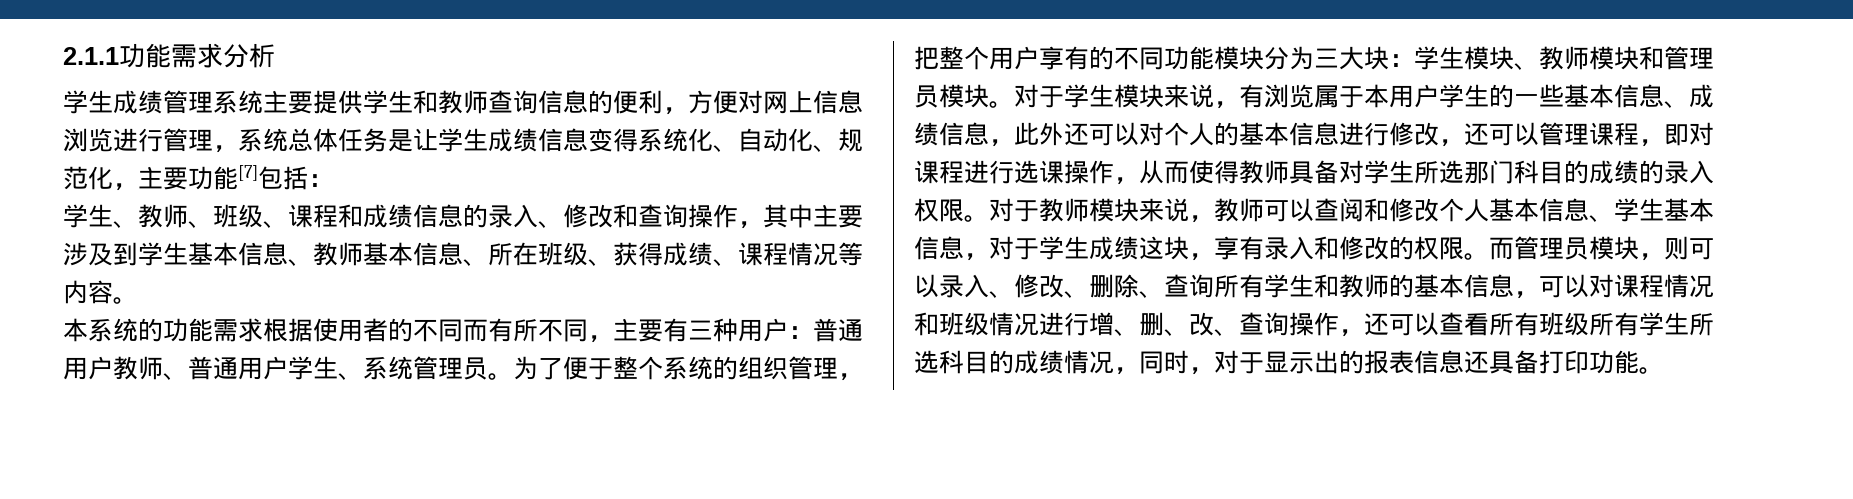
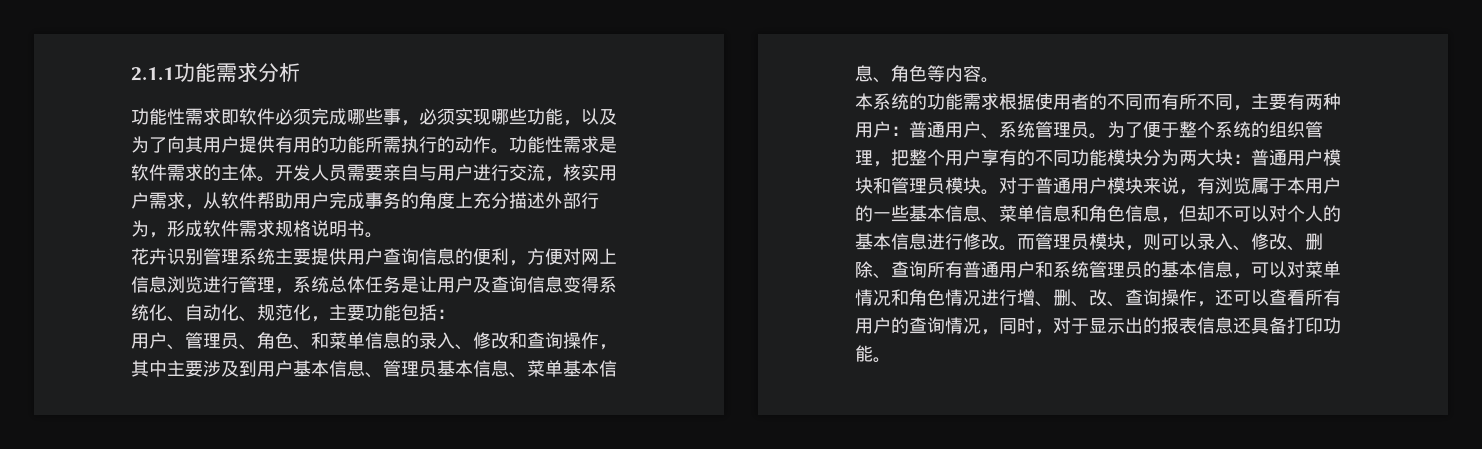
- 学生成绩管理系统主要提供学生和教师查询信息的便利，方便对网上信息浏览进行管理，系统总体任务是让学生成绩信息变得系统化、自动化、规范化，主要功能[7]包括：
+ 功能性需求即软件必须完成哪些事，必须实现哪些功能，以及为了向其用户提供有用的功能所需执行的动作。功能性需求是软件需求的主体。开发人员需要亲自与用户进行交流，核实用户需求，从软件帮助用户完成事务的角度上充分描述外部行为，形成软件需求规格说明书。
+ 花卉识别管理系统主要提供用户查询信息的便利，方便对网上信息浏览进行管理，系统总体任务是让用户及查询信息变得系统化、自动化、规范化，主要功能包括：
- 学生、教师、班级、课程和成绩信息的录入、修改和查询操作，其中主要涉及到学生基本信息、教师基本信息、所在班级、获得成绩、课程情况等内容。
+ 用户、管理员、角色、和菜单信息的录入、修改和查询操作，其中主要涉及到用户基本信息、管理员基本信息、菜单基本信息、角色等内容。
- 本系统的功能需求根据使用者的不同而有所不同，主要有三种用户：普通用户教师、普通用户学生、系统管理员。
+ 本系统的功能需求根据使用者的不同而有所不同，主要有两种用户：普通用户、系统管理员。
- 为了便于整个系统的组织管理，把整个用户享有的不同功能模块分为三大块：学生模块、教师模块和管理员模块。
+ 为了便于整个系统的组织管理，把整个用户享有的不同功能模块分为两大块：普通用户模块和管理员模块。
- 对于学生模块来说，有浏览属于本用户学生的一些基本信息、成绩信息，此外还可以对个人的基本信息进行修改，还可以管理课程，即对课程进行选课操作，从而使得教师具备对学生所选那门科目的成绩的录入权限。对于教师模块来说，教师可以查阅和修改个人基本信息、学生基本信息，对于学生成绩这块，享有录入和修改的权限。
+ 对于普通用户模块来说，有浏览属于本用户的一些基本信息、菜单信息和角色信息，但却不可以对个人的基本信息进行修改。
- 而管理员模块，则可以录入、修改、删除、查询所有学生和教师的基本信息，可以对课程情况和班级情况进行增、删、改、查询操作，还可以查看所有班级所有学生所选科目的成绩情况，同时，对于显示出的报表信息还具备打印功能。
+ 而管理员模块，则可以录入、修改、删除、查询所有普通用户和系统管理员的基本信息，可以对菜单情况和角色情况进行增、删、改、查询操作，还可以查看所有用户的查询情况，同时，对于显示出的报表信息还具备打印功能。

